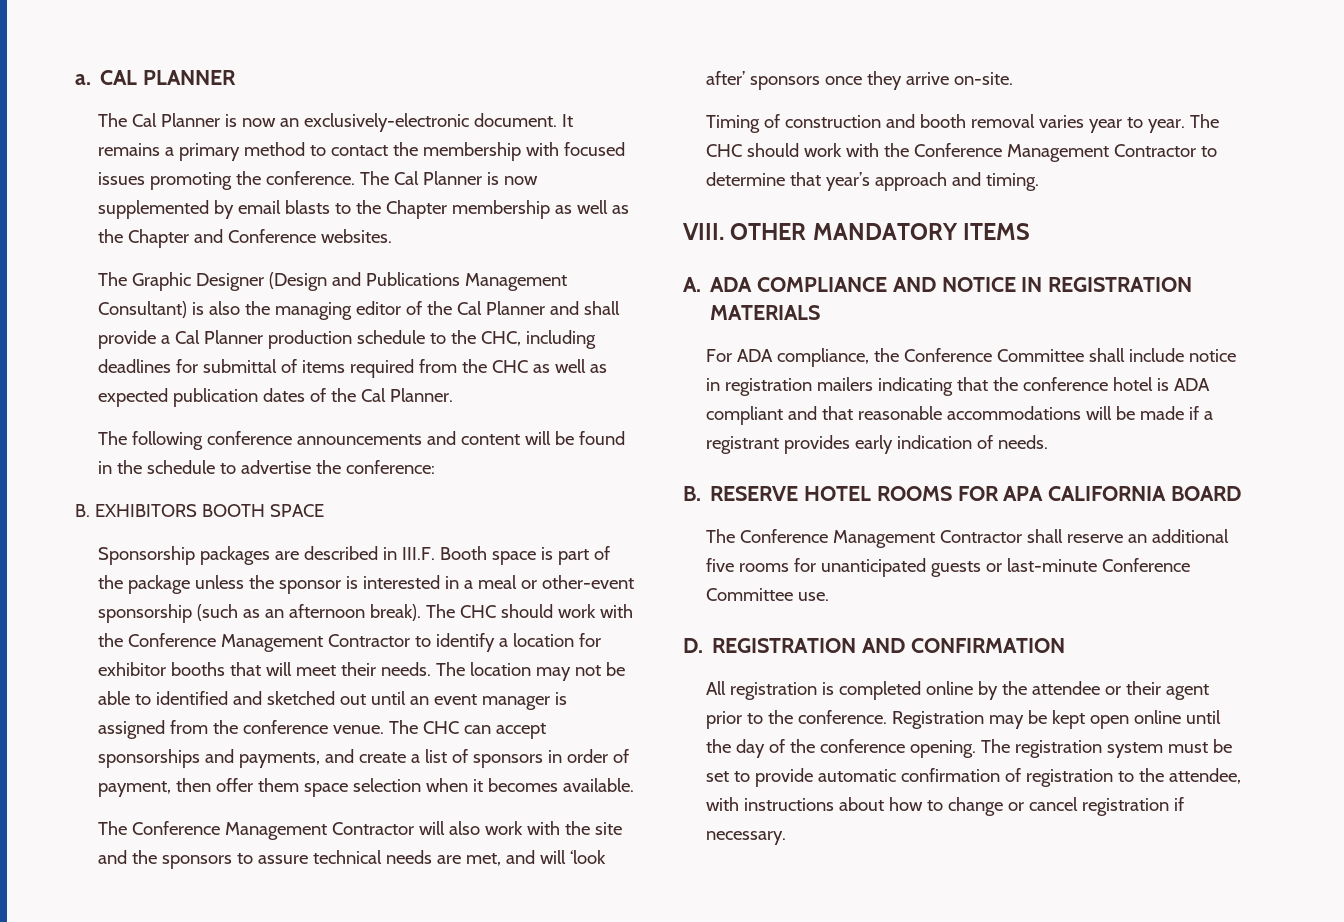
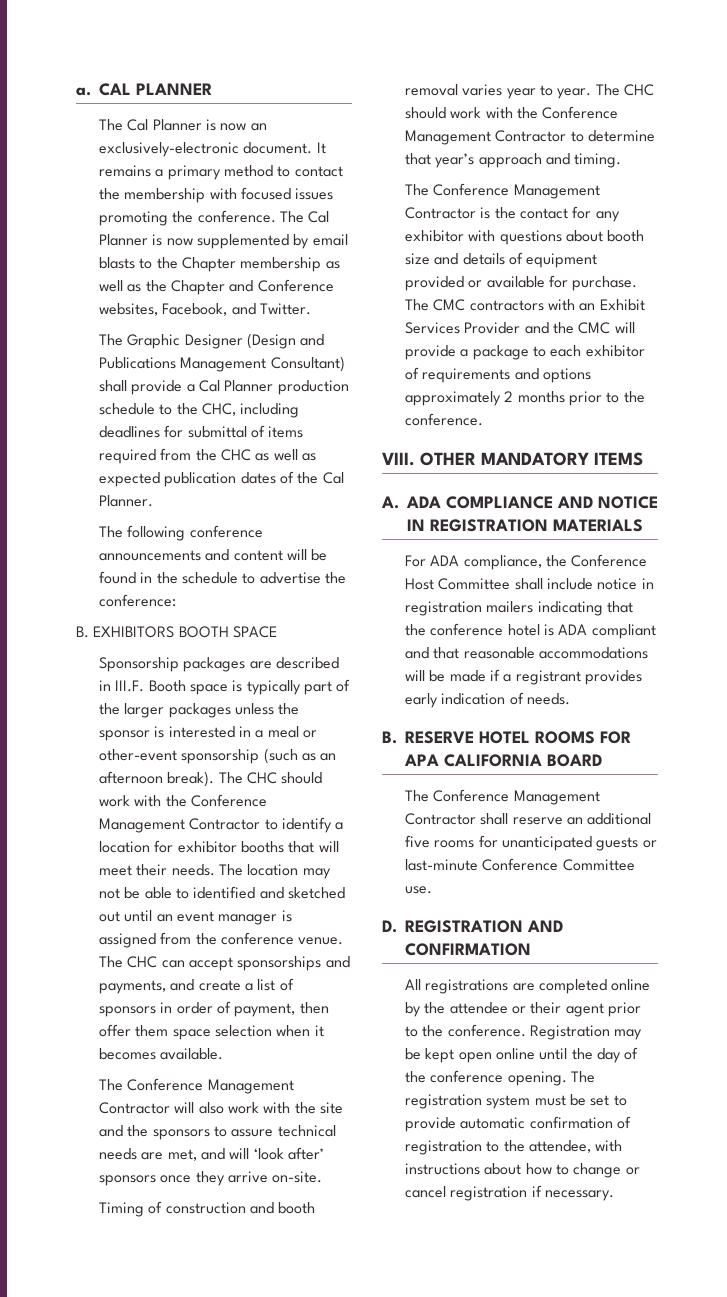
- The Cal Planner is now supplemented by email blasts to the Chapter membership as well as the Chapter and Conference websites.
+ The Cal Planner is now supplemented by email blasts to the Chapter membership as well as the Chapter and Conference websites, Facebook, and Twitter.
- The Graphic Designer (Design and Publications Management Consultant) is also the managing editor of the Cal Planner and shall provide a Cal Planner production schedule to the CHC, including deadlines for submittal of items required from the CHC as well as expected publication dates of the Cal Planner.
+ The Graphic Designer (Design and Publications Management Consultant) shall provide a Cal Planner production schedule to the CHC, including deadlines for submittal of items required from the CHC as well as expected publication dates of the Cal Planner.
- Sponsorship packages are described in III.F. Booth space is part of the package unless the sponsor is interested in a meal or other-event sponsorship (such as an afternoon break).
+ Sponsorship packages are described in III.F. Booth space is typically part of the larger packages unless the sponsor is interested in a meal or other-event sponsorship (such as an afternoon break).
+ The Conference Management Contractor is the contact for any exhibitor with questions about booth size and details of equipment provided or available for purchase. The CMC contractors with an Exhibit Services Provider and the CMC will provide a package to each exhibitor of requirements and options approximately 2 months prior to the conference.
- For ADA compliance, the Conference Committee shall include notice in registration mailers indicating that the conference hotel is ADA compliant and that reasonable accommodations will be made if a registrant provides early indication of needs.
+ For ADA compliance, the Conference Host Committee shall include notice in registration mailers indicating that the conference hotel is ADA compliant and that reasonable accommodations will be made if a registrant provides early indication of needs.
- All registration is completed online by the attendee or their agent prior to the conference.
+ All registrations are completed online by the attendee or their agent prior to the conference.

